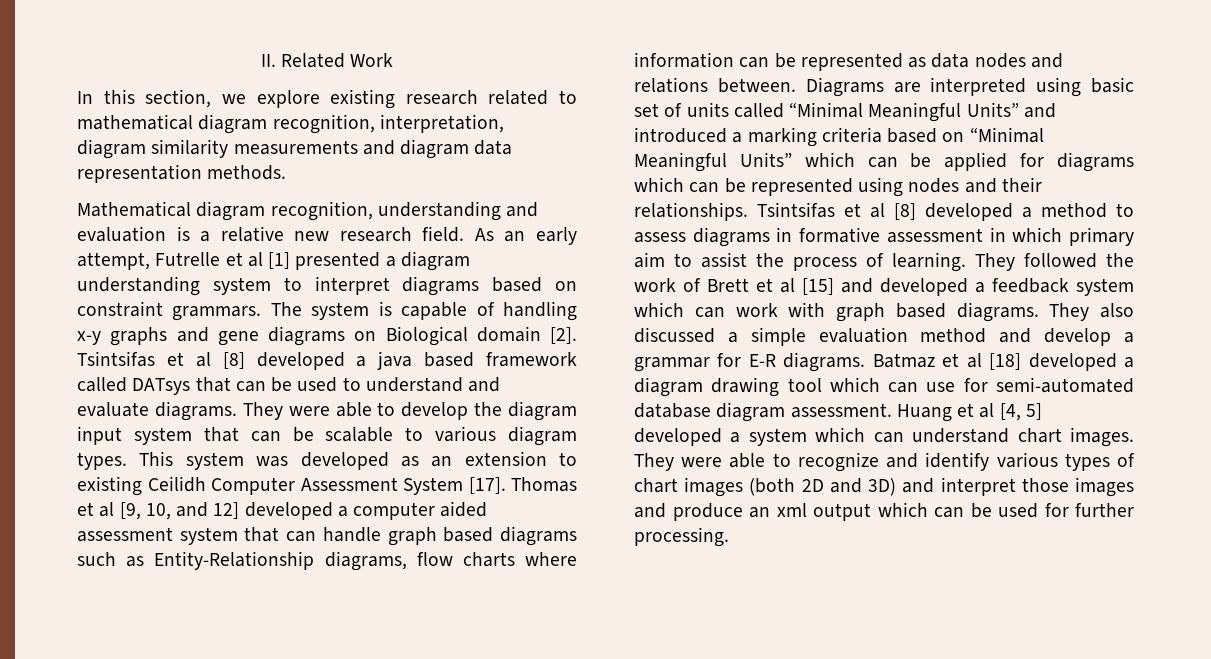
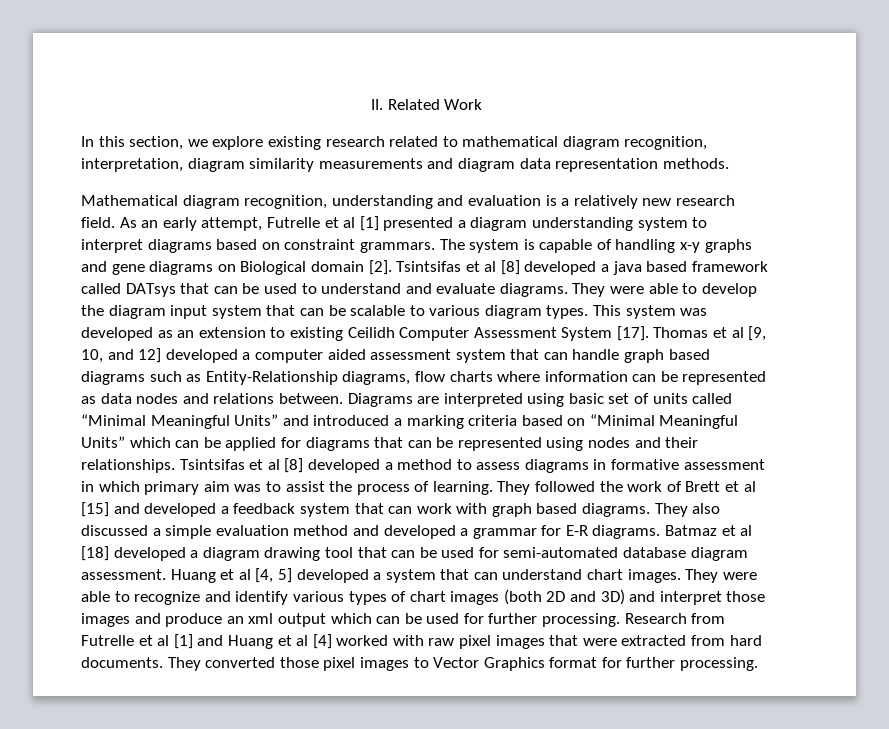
- Mathematical diagram recognition, understanding and evaluation is a relative new research field.
+ Mathematical diagram recognition, understanding and evaluation is a relatively new research field.
- Diagrams are interpreted using basic set of units called “Minimal Meaningful Units” and introduced a marking criteria based on “Minimal Meaningful Units” which can be applied for diagrams which can be represented using nodes and their relationships.
+ Diagrams are interpreted using basic set of units called “Minimal Meaningful Units” and introduced a marking criteria based on “Minimal Meaningful Units” which can be applied for diagrams that can be represented using nodes and their relationships.
- Tsintsifas et al [8] developed a method to assess diagrams in formative assessment in which primary aim to assist the process of learning.
+ Tsintsifas et al [8] developed a method to assess diagrams in formative assessment in which primary aim was to assist the process of learning.
- They followed the work of Brett et al [15] and developed a feedback system which can work with graph based diagrams.
+ They followed the work of Brett et al [15] and developed a feedback system that can work with graph based diagrams.
- They also discussed a simple evaluation method and develop a grammar for E-R diagrams.
+ They also discussed a simple evaluation method and developed a grammar for E-R diagrams.
- Batmaz et al [18] developed a diagram drawing tool which can use for semi-automated database diagram assessment.
+ Batmaz et al [18] developed a diagram drawing tool that can be used for semi-automated database diagram assessment.
- Huang et al [4, 5] developed a system which can understand chart images.
+ Huang et al [4, 5] developed a system that can understand chart images.
+ Research from Futrelle et al [1] and Huang et al [4] worked with raw pixel images that were extracted from hard documents. They converted those pixel images to Vector Graphics format for further processing.

